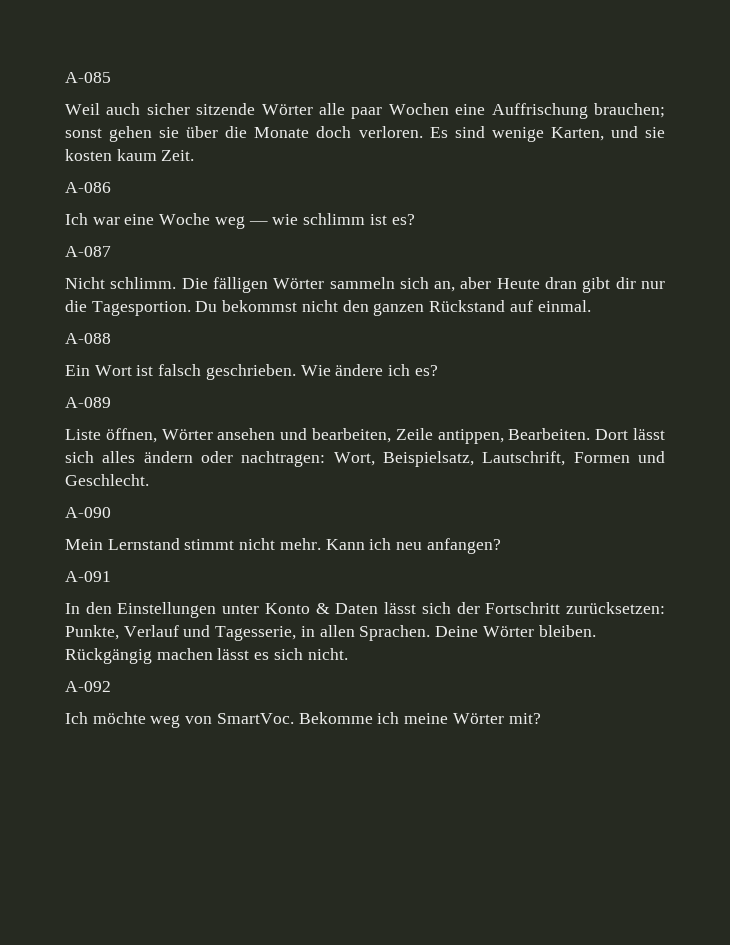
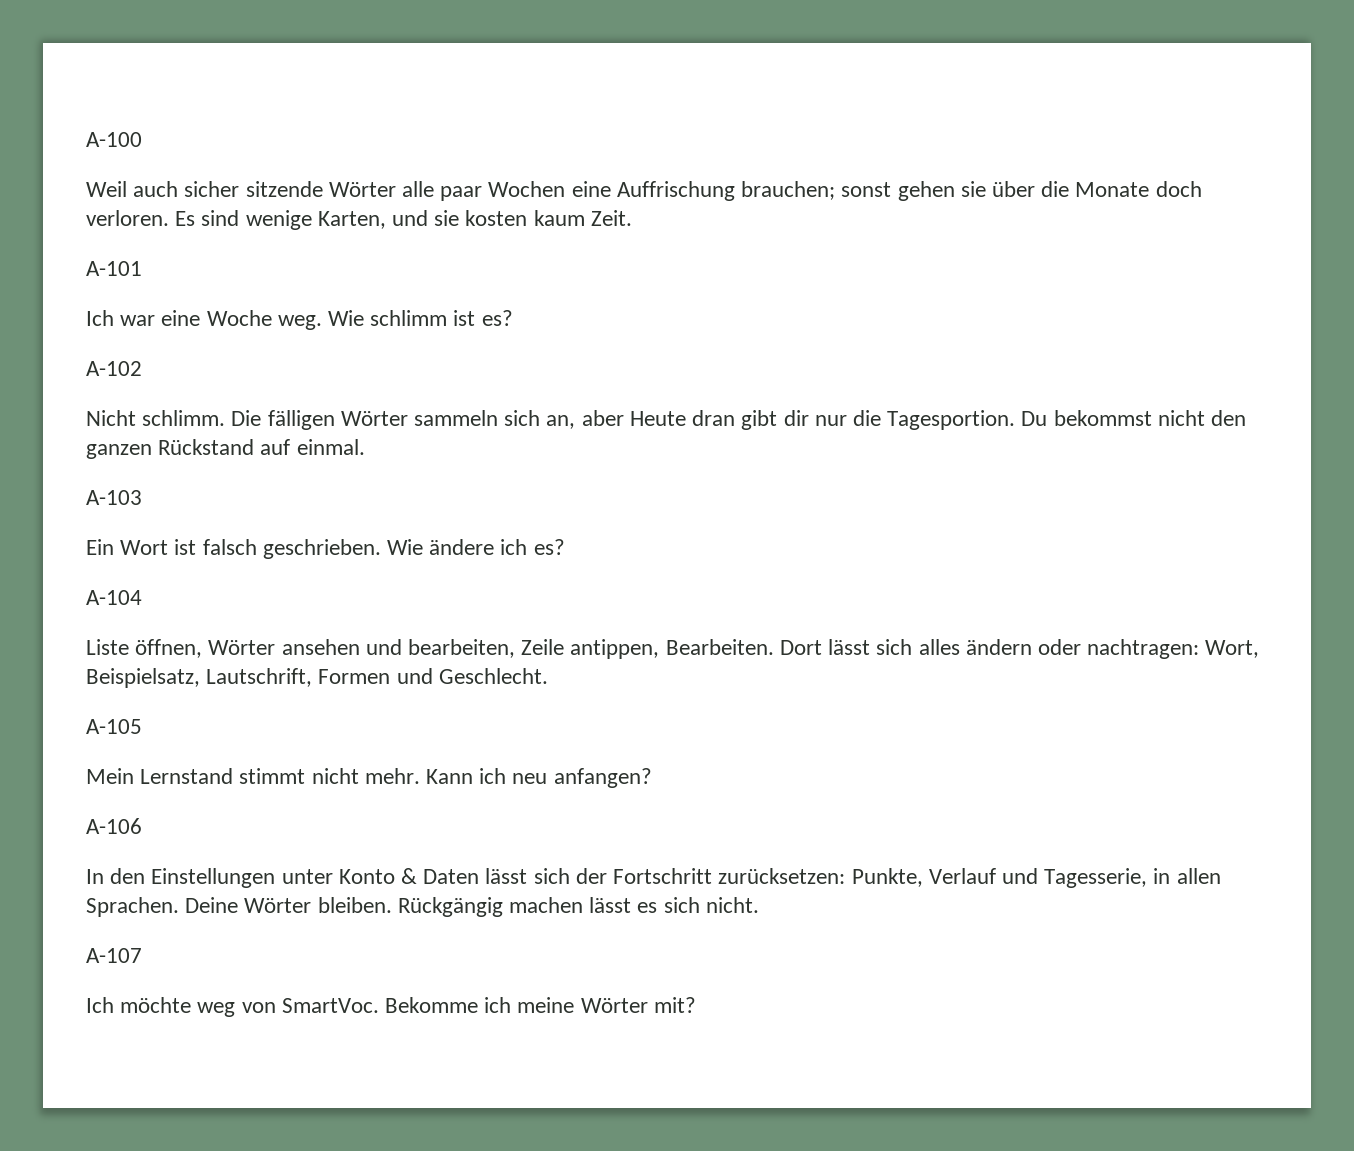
- A-085
+ A-100
- A-086
+ A-101
- Ich war eine Woche weg — wie schlimm ist es?
+ Ich war eine Woche weg. Wie schlimm ist es?
- A-087
+ A-102
- A-088
+ A-103
- A-089
+ A-104
- A-090
+ A-105
- A-091
+ A-106
- A-092
+ A-107

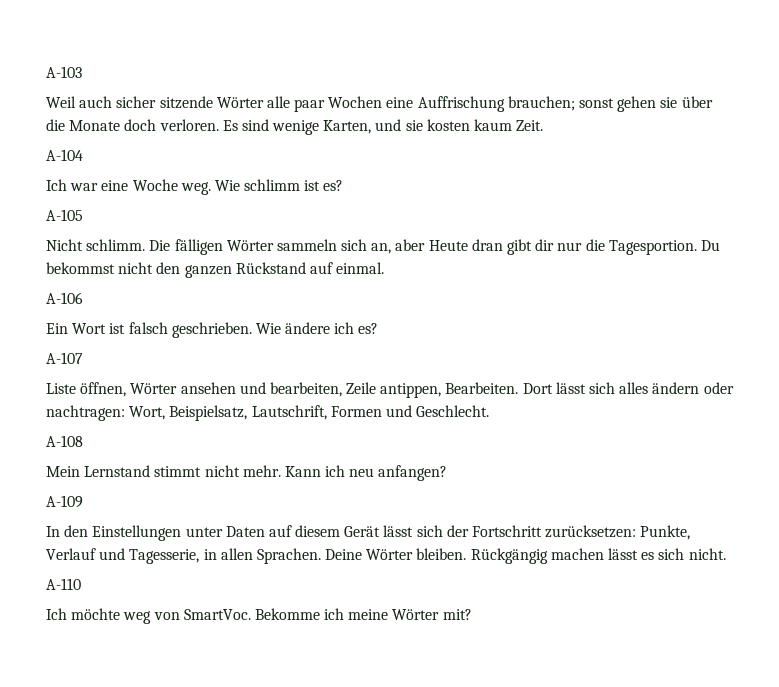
- A-100
+ A-103
- A-101
+ A-104
- A-102
+ A-105
- A-103
+ A-106
- A-104
+ A-107
- A-105
+ A-108
- A-106
+ A-109
- In den Einstellungen unter Konto & Daten lässt sich der Fortschritt zurücksetzen: Punkte, Verlauf und Tagesserie, in allen Sprachen.
+ In den Einstellungen unter Daten auf diesem Gerät lässt sich der Fortschritt zurücksetzen: Punkte, Verlauf und Tagesserie, in allen Sprachen.
- A-107
+ A-110

